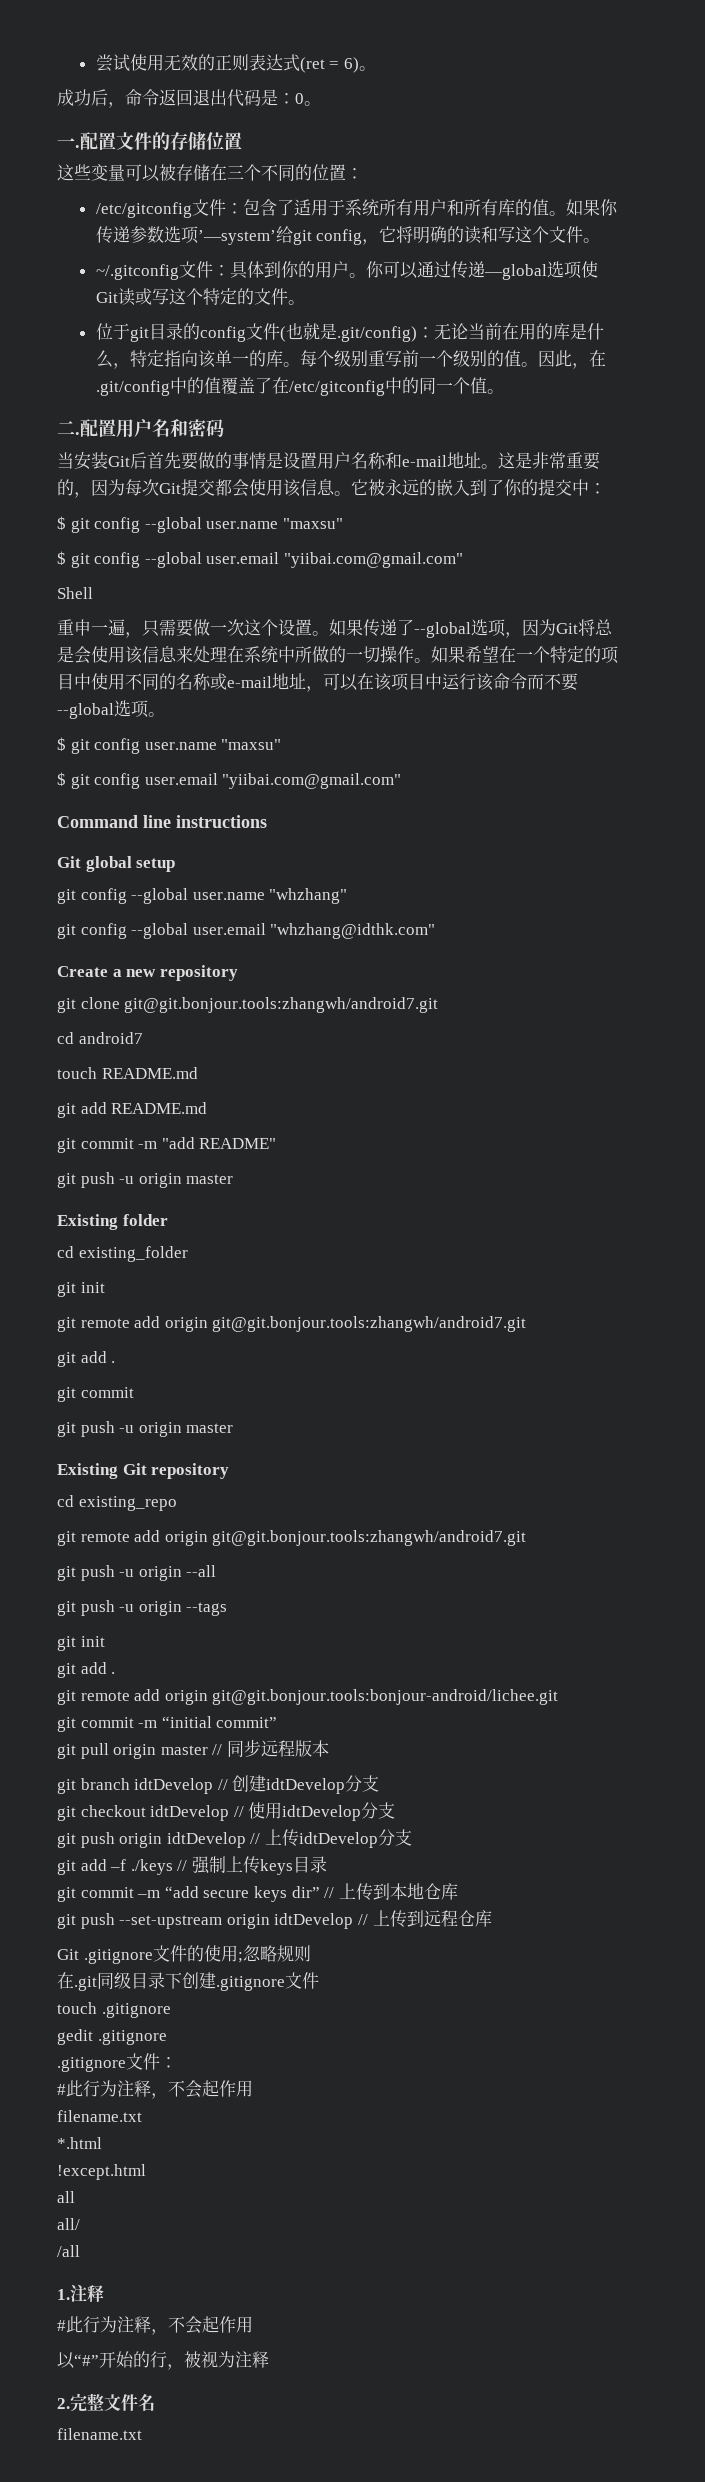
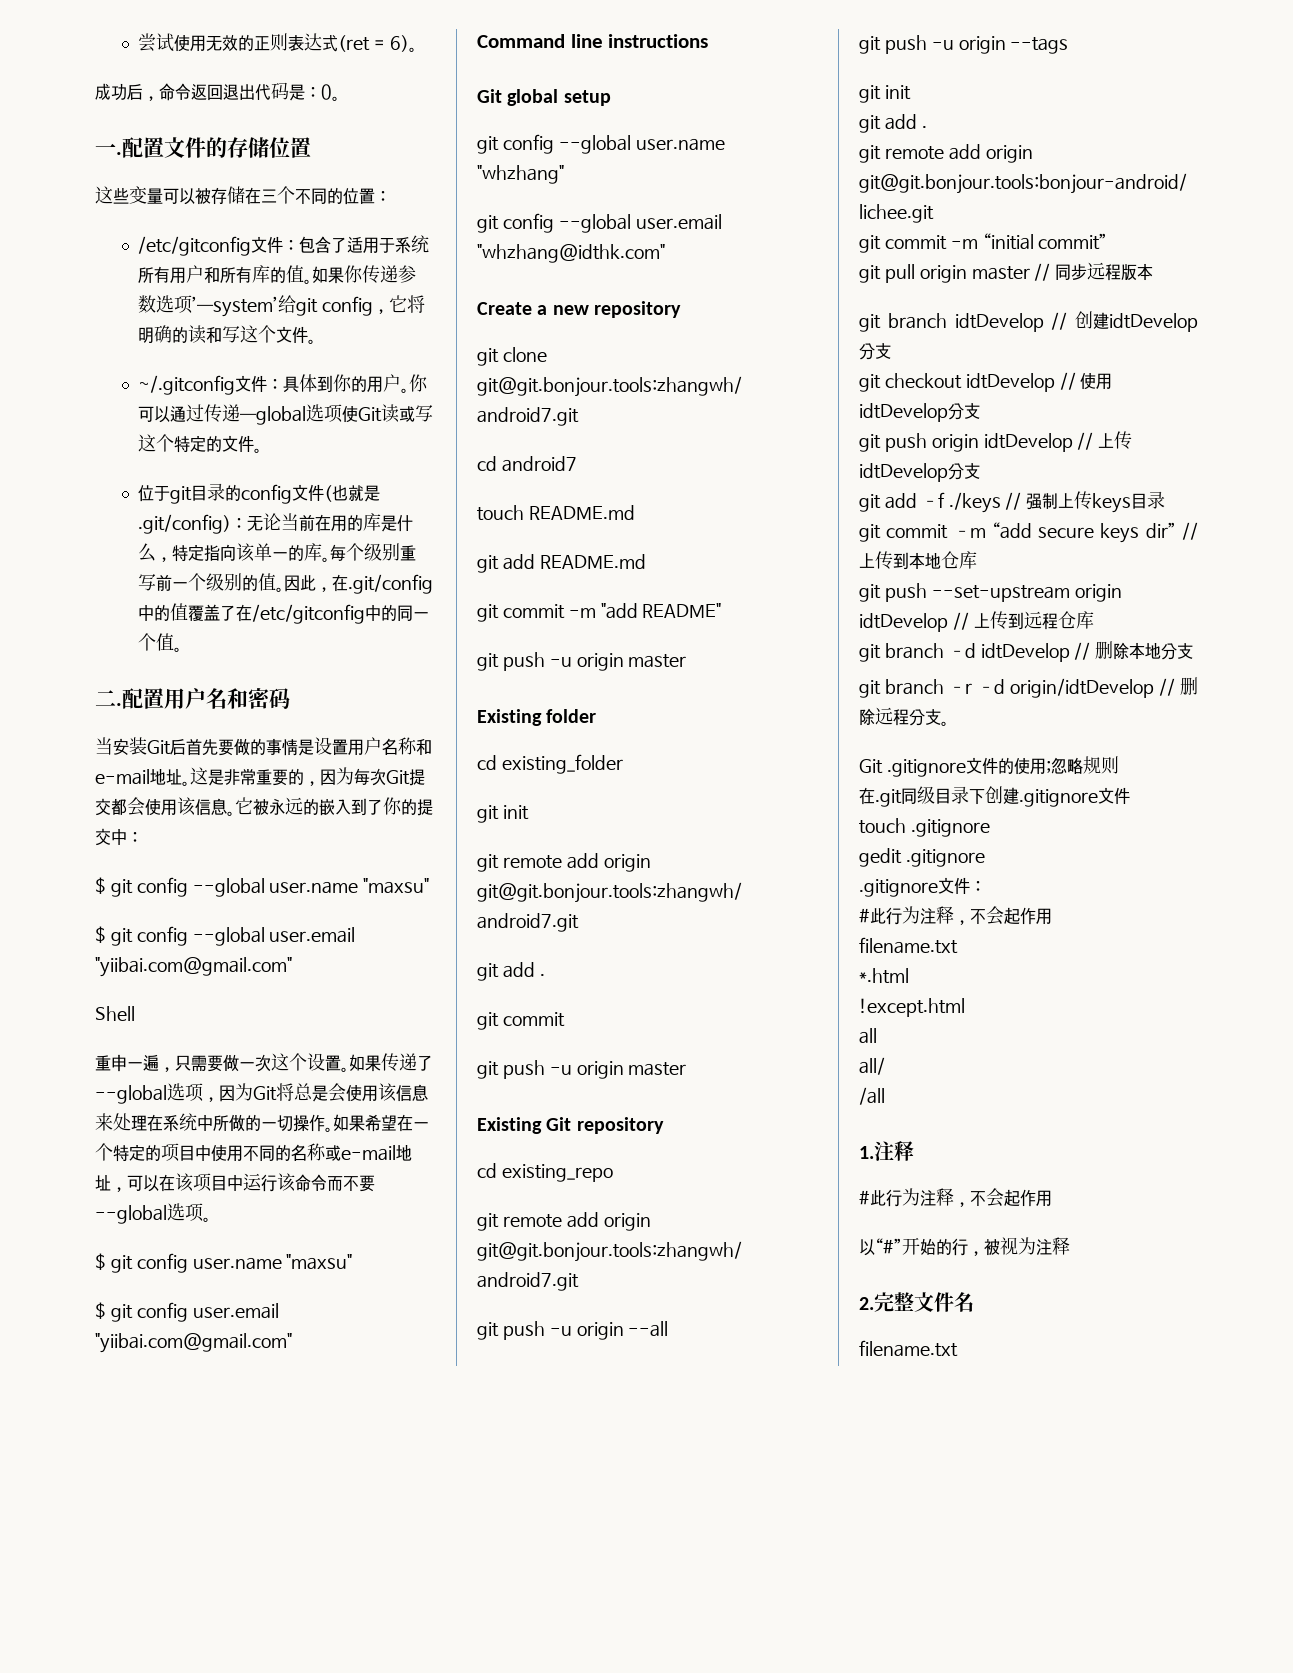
+ git branch –d idtDevelop // 删除本地分支
+ git branch –r –d origin/idtDevelop // 删除远程分支。

